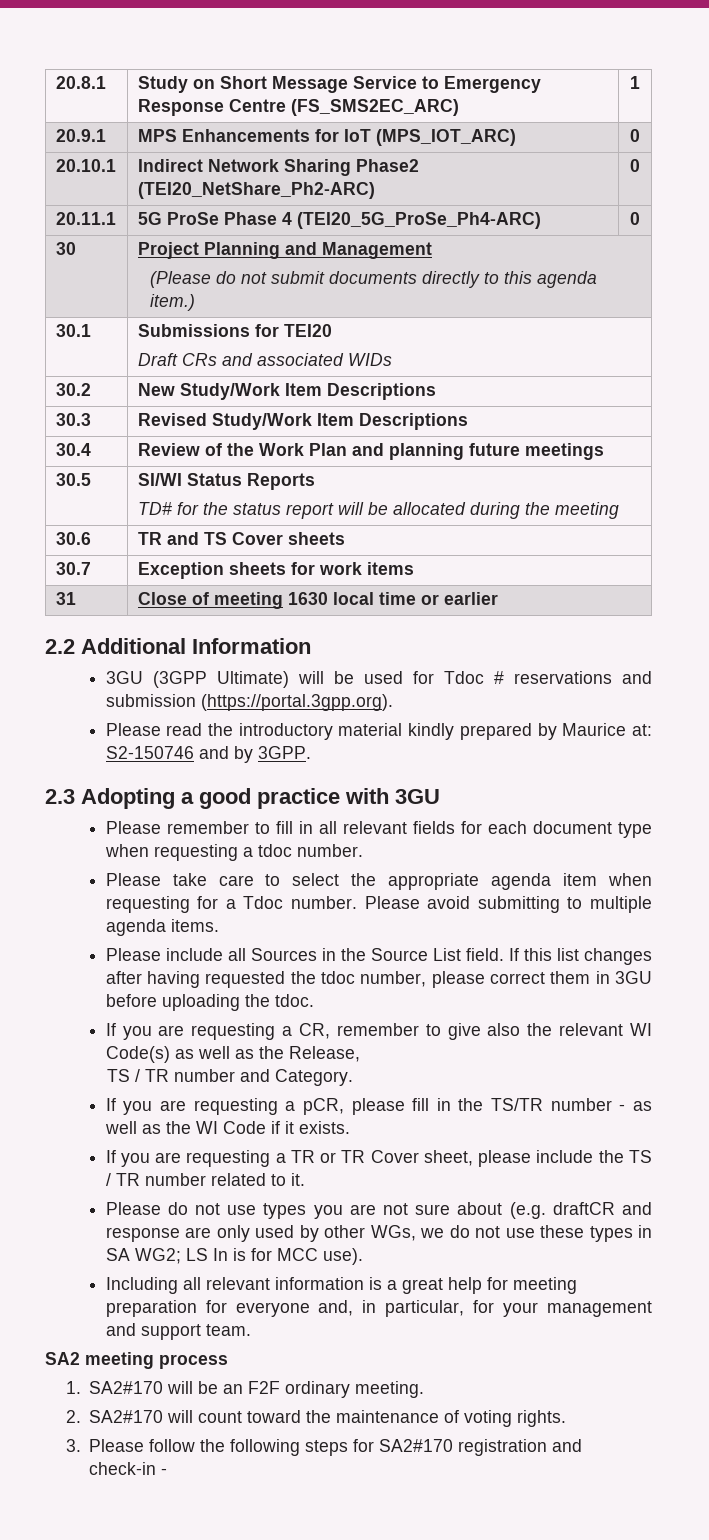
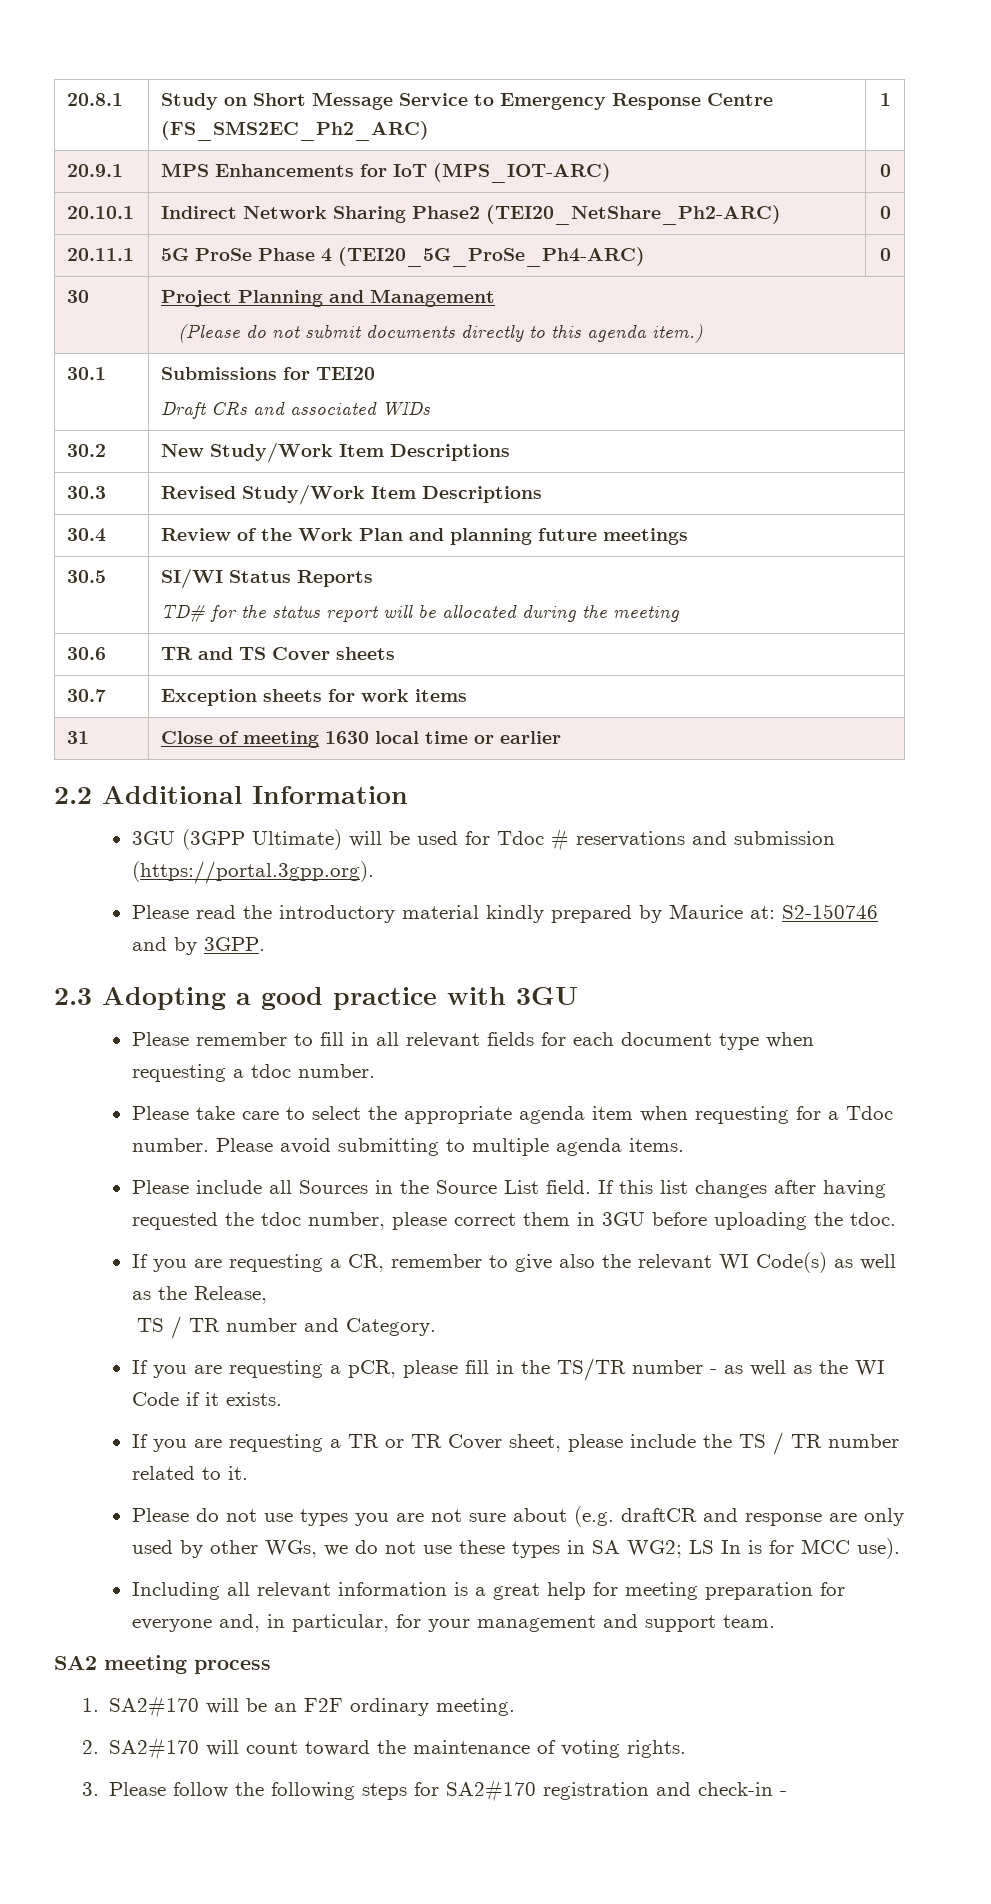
- 20.8.1 | Study on Short Message Service to Emergency Response Centre (FS_SMS2EC_ARC) | 1
+ 20.8.1 | Study on Short Message Service to Emergency Response Centre (FS_SMS2EC_Ph2_ARC) | 1
- 20.9.1 | MPS Enhancements for IoT (MPS_IOT_ARC) | 0
+ 20.9.1 | MPS Enhancements for IoT (MPS_IOT-ARC) | 0

